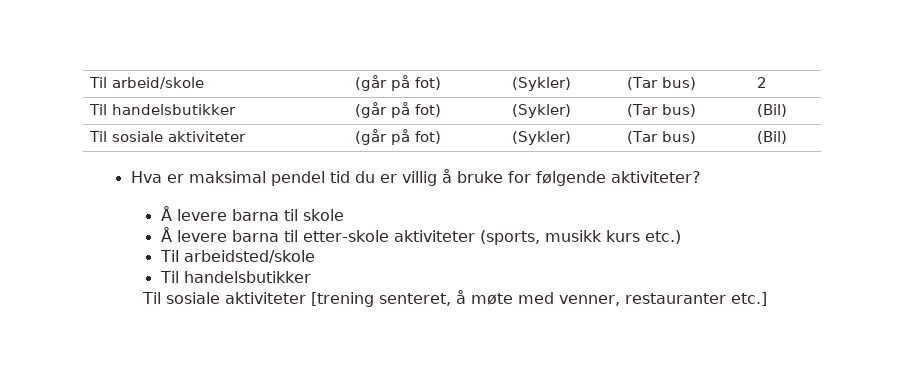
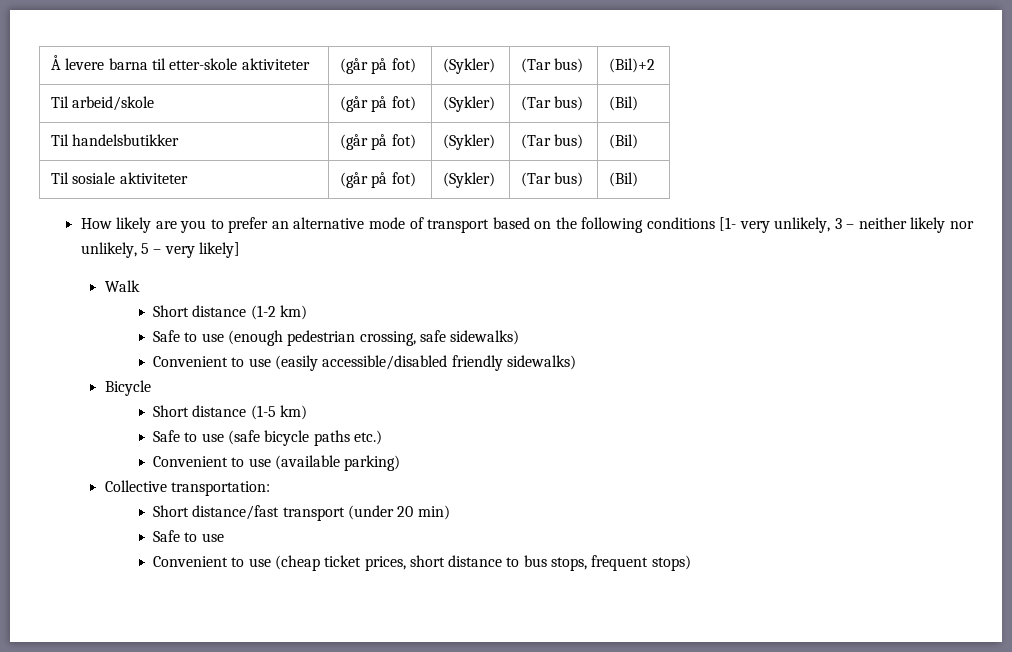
+ Å levere barna til etter-skole aktiviteter | (går på fot) | (Sykler) | (Tar bus) | (Bil)+2
- Til arbeid/skole | (går på fot) | (Sykler) | (Tar bus) | 2
+ Til arbeid/skole | (går på fot) | (Sykler) | (Tar bus) | (Bil)
- Hva er maksimal pendel tid du er villig å bruke for følgende aktiviteter?
- Å levere barna til skole
- Å levere barna til etter-skole aktiviteter (sports, musikk kurs etc.)
- Til arbeidsted/skole
- Til handelsbutikker
- Til sosiale aktiviteter [trening senteret, å møte med venner, restauranter etc.]
+ How likely are you to prefer an alternative mode of transport based on the following conditions [1- very unlikely, 3 – neither likely nor unlikely, 5 – very likely]
+ Walk
+ Short distance (1-2 km)
+ Safe to use (enough pedestrian crossing, safe sidewalks)
+ Convenient to use (easily accessible/disabled friendly sidewalks)
+ Bicycle
+ Short distance (1-5 km)
+ Safe to use (safe bicycle paths etc.)
+ Convenient to use (available parking)
+ Collective transportation:
+ Short distance/fast transport (under 20 min)
+ Safe to use
+ Convenient to use (cheap ticket prices, short distance to bus stops, frequent stops)

